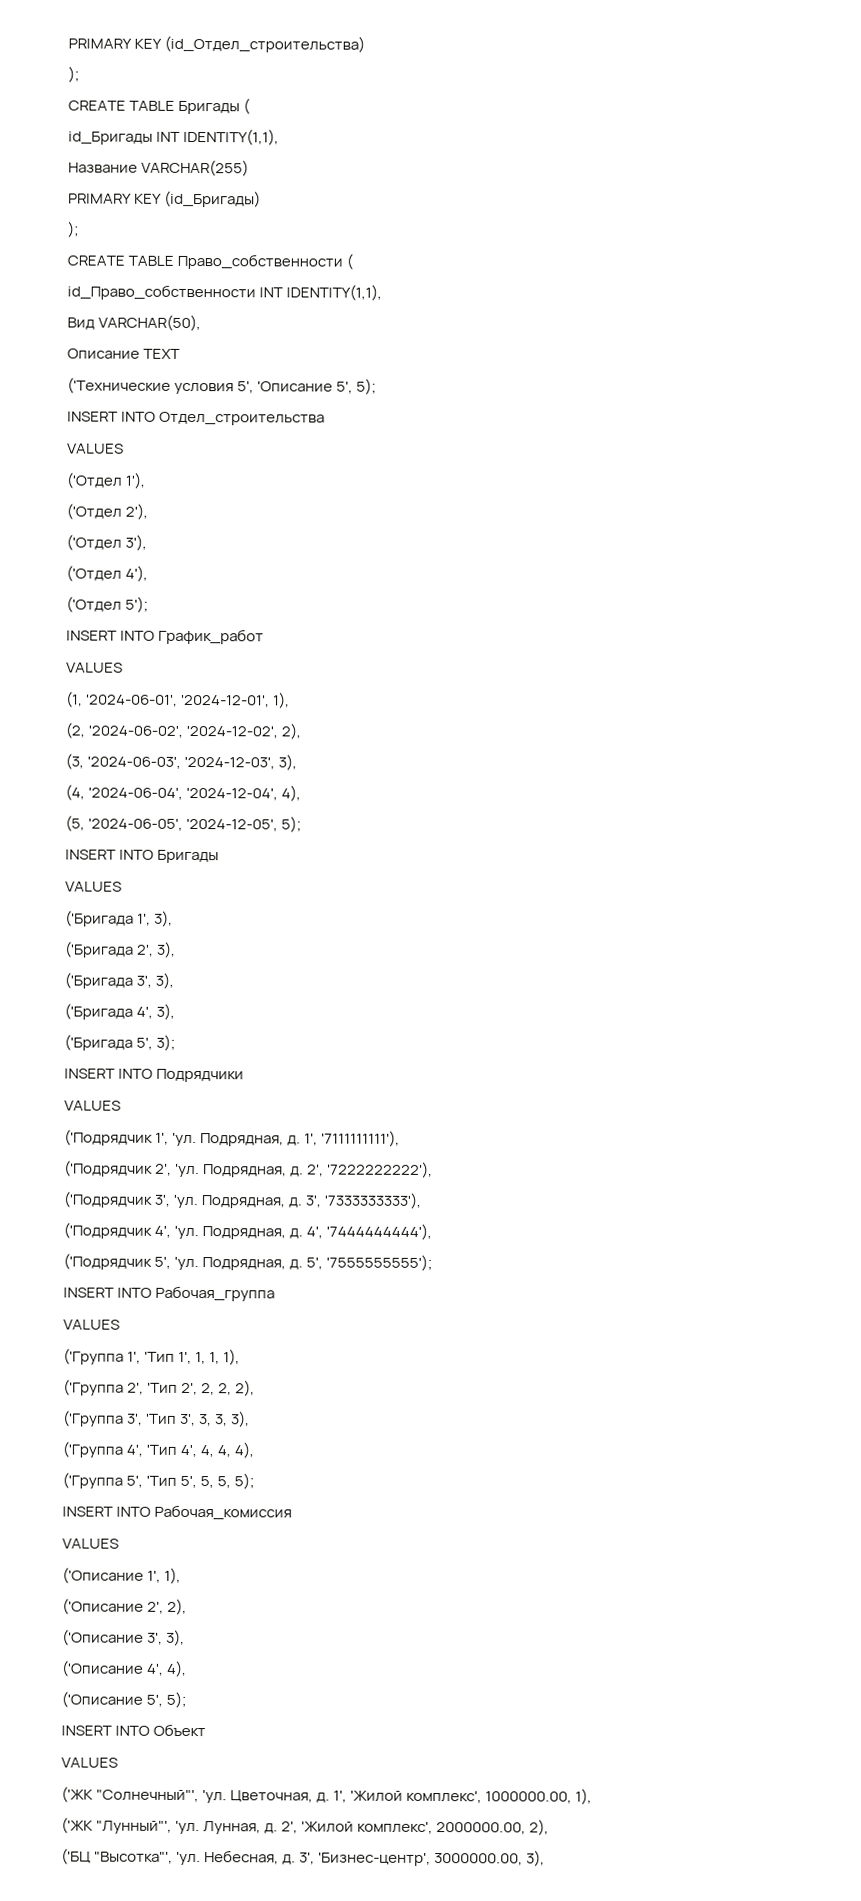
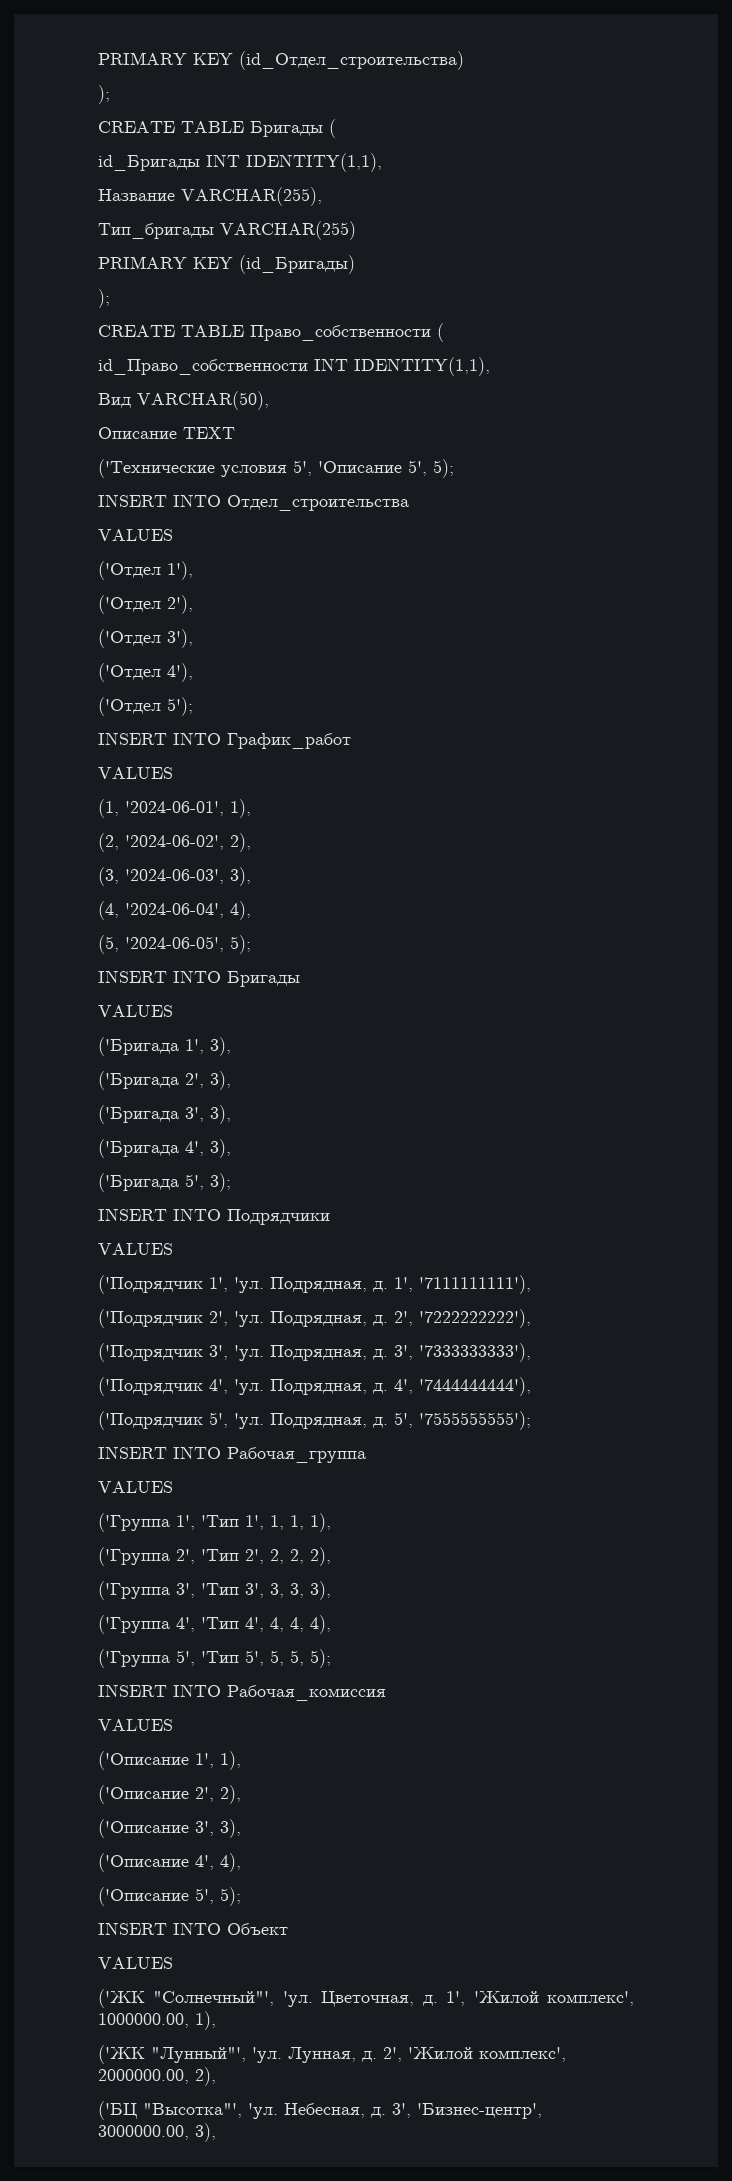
- Название VARCHAR(255)
+ Название VARCHAR(255),
+ Тип_бригады VARCHAR(255)
- (1, '2024-06-01', '2024-12-01', 1),
+ (1, '2024-06-01', 1),
- (2, '2024-06-02', '2024-12-02', 2),
+ (2, '2024-06-02', 2),
- (3, '2024-06-03', '2024-12-03', 3),
+ (3, '2024-06-03', 3),
- (4, '2024-06-04', '2024-12-04', 4),
+ (4, '2024-06-04', 4),
- (5, '2024-06-05', '2024-12-05', 5);
+ (5, '2024-06-05', 5);

